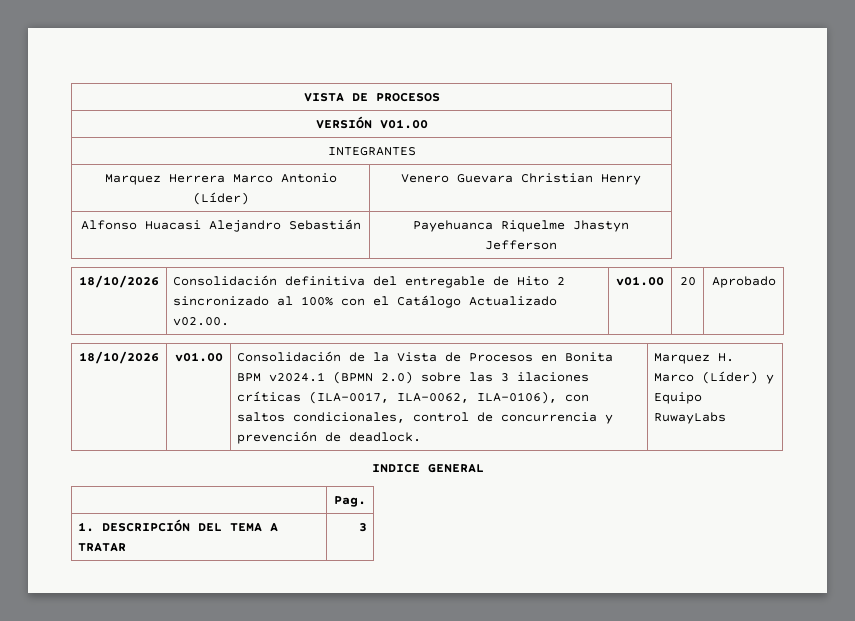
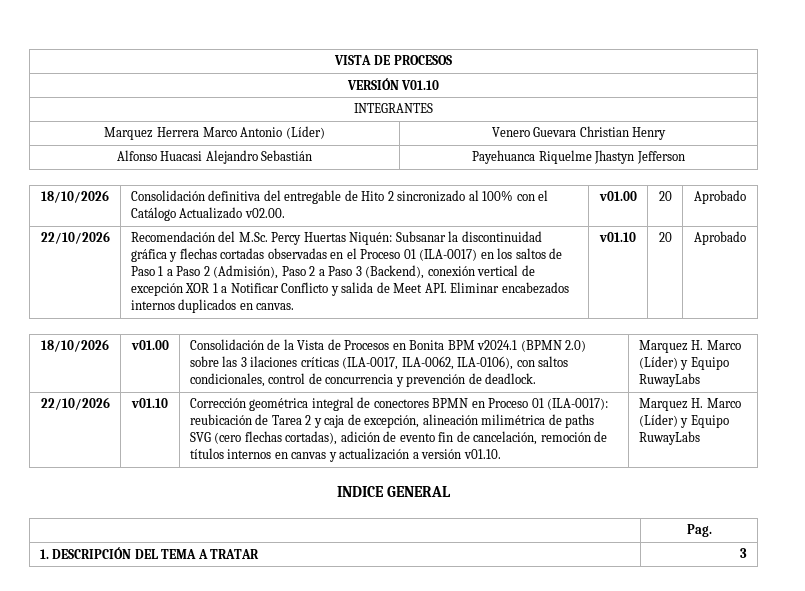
- VERSIÓN V01.00
+ VERSIÓN V01.10
+ 22/10/2026 | Recomendación del M.Sc. Percy Huertas Niquén: Subsanar la discontinuidad gráfica y flechas cortadas observadas en el Proceso 01 (ILA-0017) en los saltos de Paso 1 a Paso 2 (Admisión), Paso 2 a Paso 3 (Backend), conexión vertical de excepción XOR 1 a Notificar Conflicto y salida de Meet API. Eliminar encabezados internos duplicados en canvas. | v01.10 | 20 | Aprobado
+ 22/10/2026 | v01.10 | Corrección geométrica integral de conectores BPMN en Proceso 01 (ILA-0017): reubicación de Tarea 2 y caja de excepción, alineación milimétrica de paths SVG (cero flechas cortadas), adición de evento fin de cancelación, remoción de títulos internos en canvas y actualización a versión v01.10. | Marquez H. Marco (Líder) y Equipo RuwayLabs

